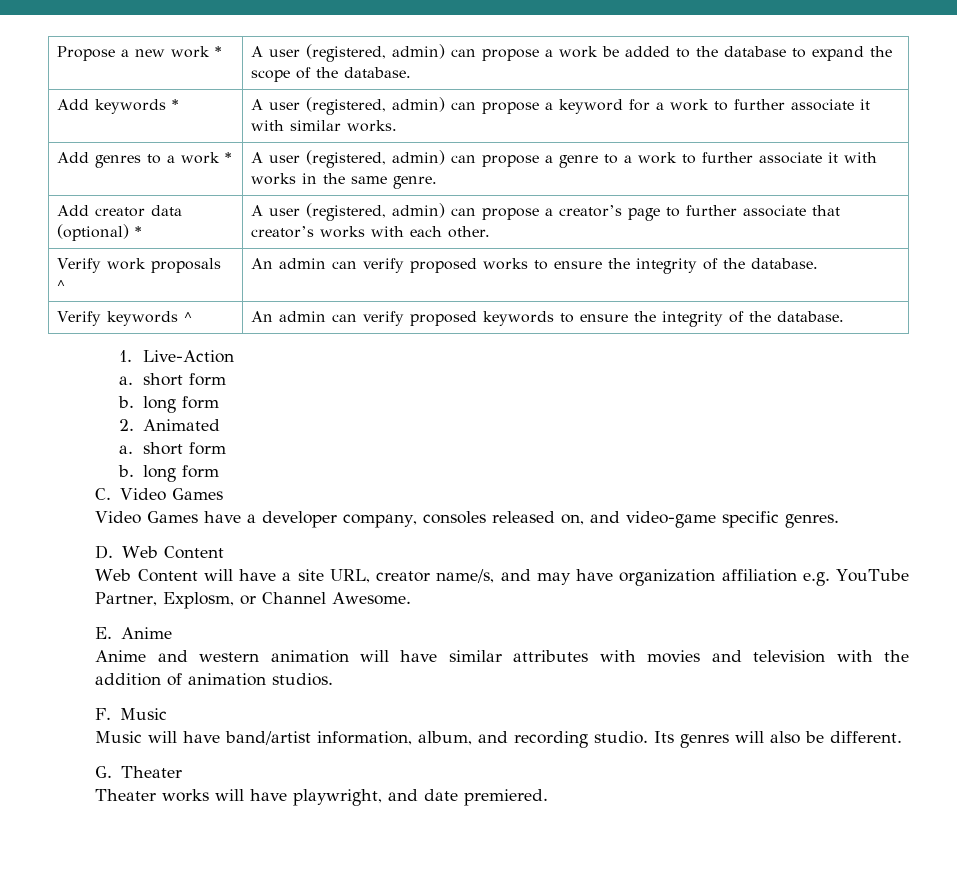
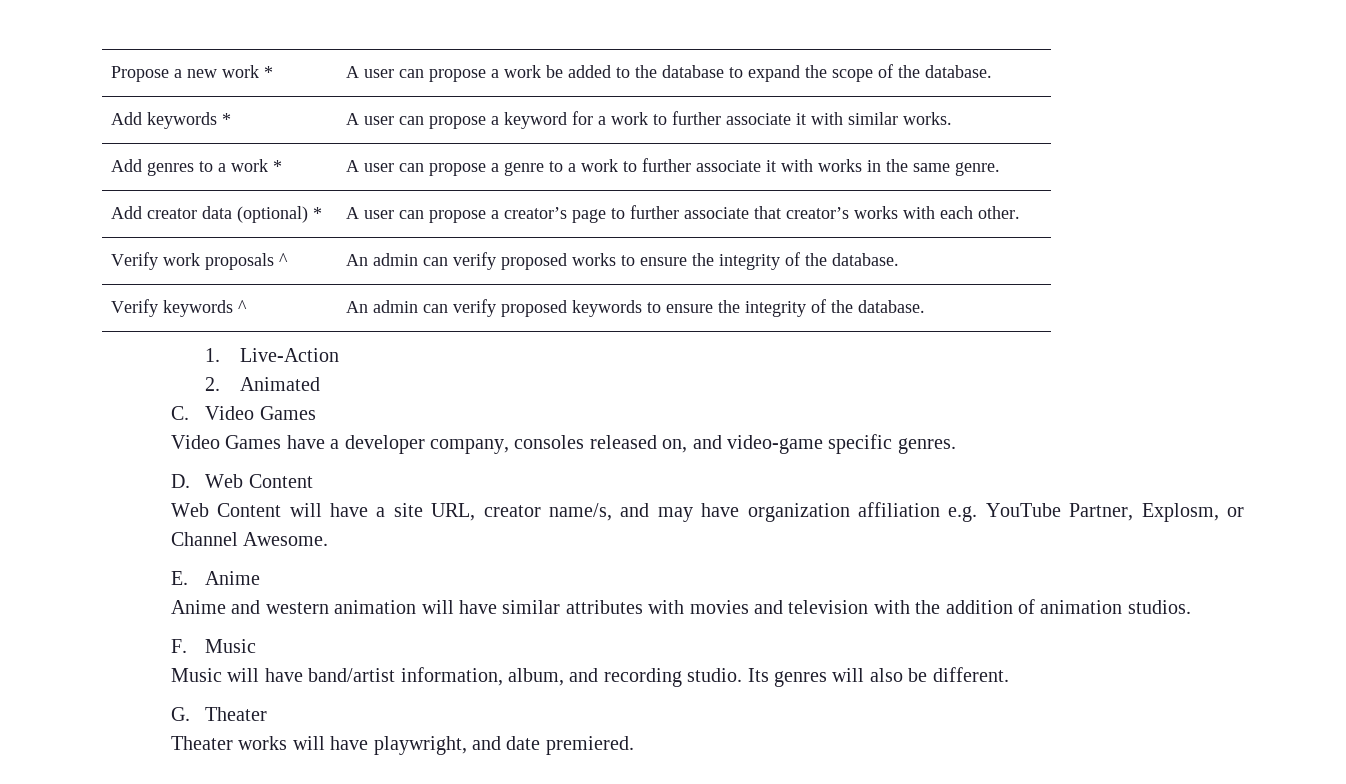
- Propose a new work * | A user (registered, admin) can propose a work be added to the database to expand the scope of the database.
+ Propose a new work * | A user can propose a work be added to the database to expand the scope of the database.
- Add keywords * | A user (registered, admin) can propose a keyword for a work to further associate it with similar works.
+ Add keywords * | A user can propose a keyword for a work to further associate it with similar works.
- Add genres to a work * | A user (registered, admin) can propose a genre to a work to further associate it with works in the same genre.
+ Add genres to a work * | A user can propose a genre to a work to further associate it with works in the same genre.
- Add creator data (optional) * | A user (registered, admin) can propose a creator’s page to further associate that creator’s works with each other.
+ Add creator data (optional) * | A user can propose a creator’s page to further associate that creator’s works with each other.
  1. Live-Action
- a. short form
- b. long form
  2. Animated
- a. short form
- b. long form

